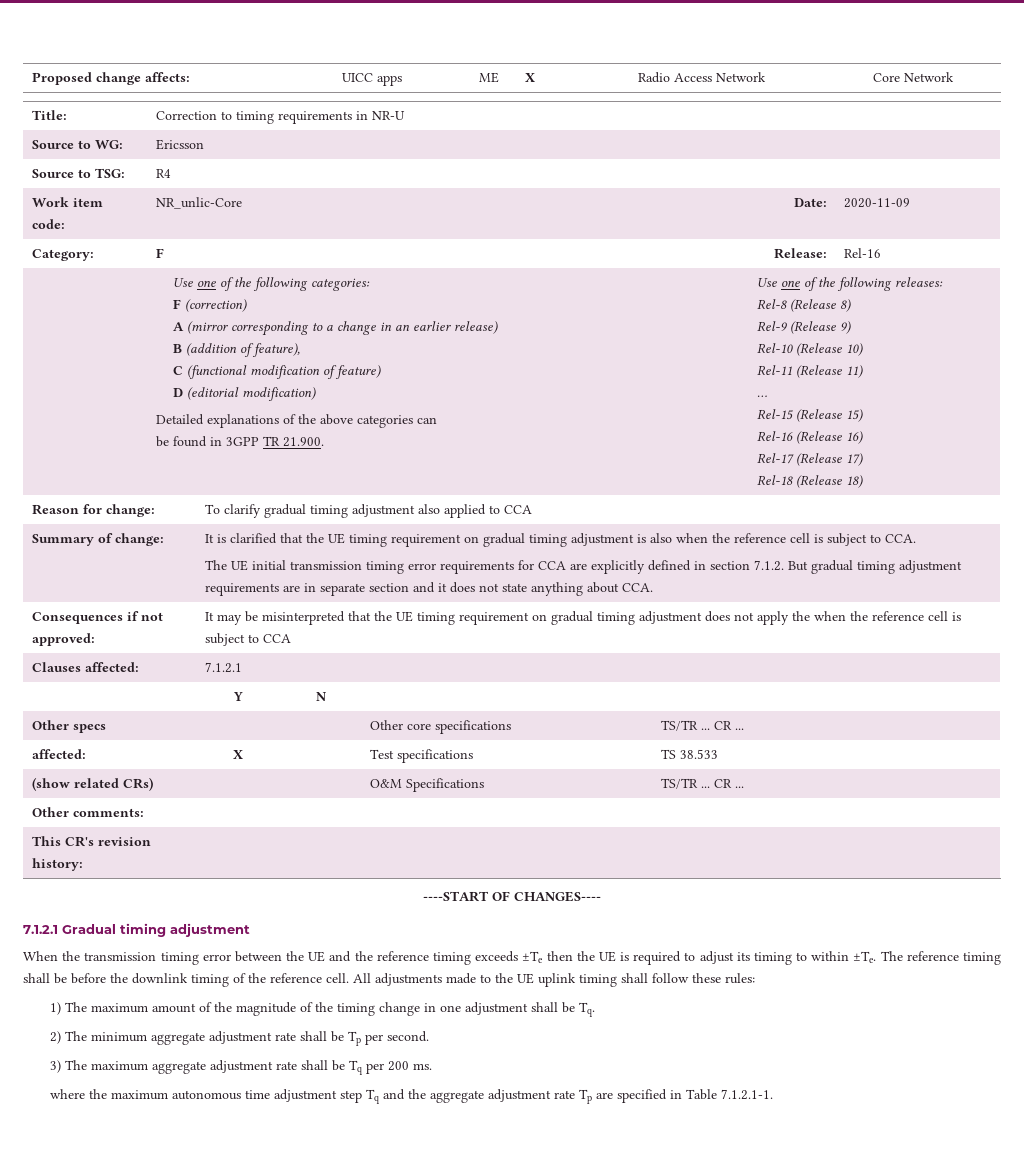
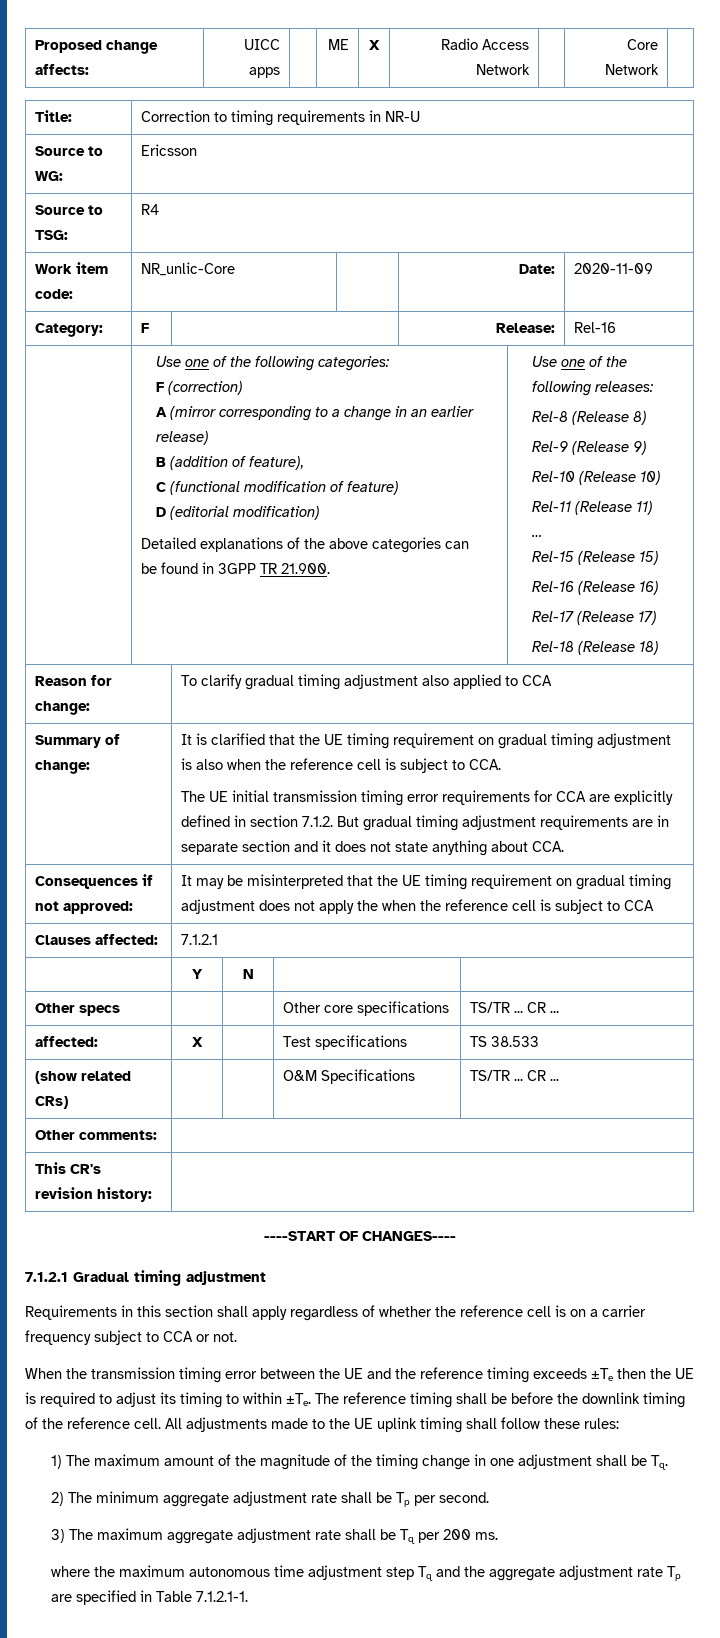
+ Requirements in this section shall apply regardless of whether the reference cell is on a carrier frequency subject to CCA or not.

